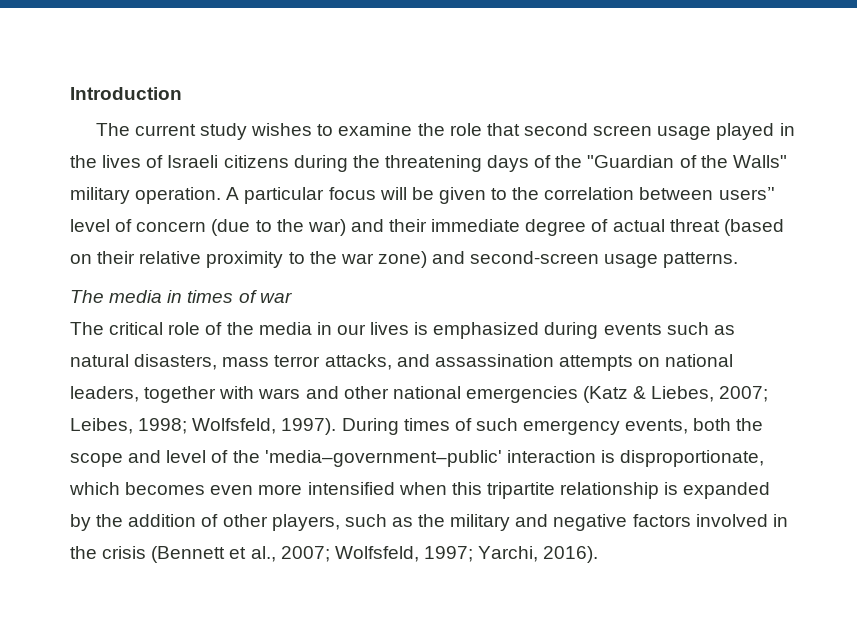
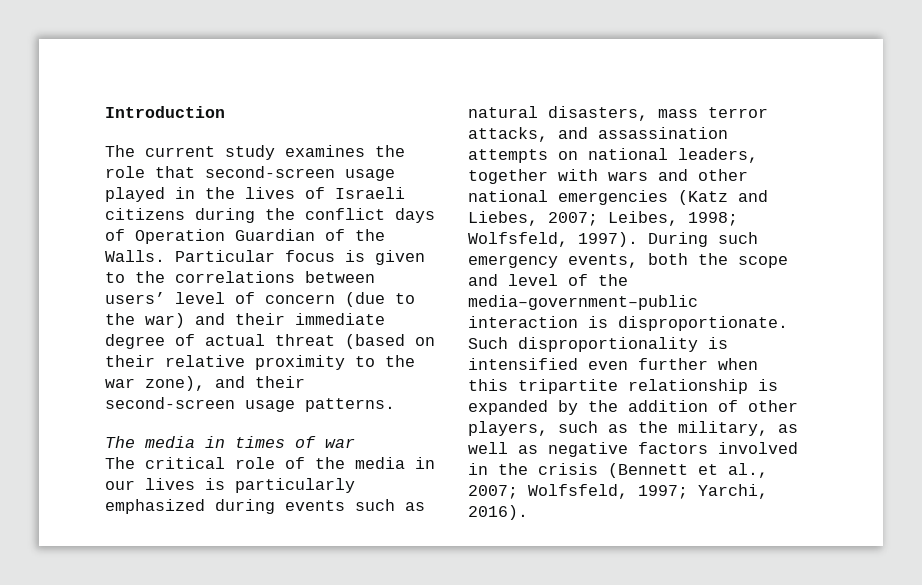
- The current study wishes to examine the role that second screen usage played in the lives of Israeli citizens during the threatening days of the "Guardian of the Walls" military operation. A particular focus will be given to the correlation between users’' level of concern (due to the war) and their immediate degree of actual threat (based on their relative proximity to the war zone) and second-screen usage patterns.
+ The current study examines the role that second-screen usage played in the lives of Israeli citizens during the conflict days of Operation Guardian of the Walls. Particular focus is given to the correlations between users’ level of concern (due to the war) and their immediate degree of actual threat (based on their relative proximity to the war zone), and their second-screen usage patterns.
- The critical role of the media in our lives is emphasized during events such as natural disasters, mass terror attacks, and assassination attempts on national leaders, together with wars and other national emergencies (Katz & Liebes, 2007; Leibes, 1998; Wolfsfeld, 1997).
+ The critical role of the media in our lives is particularly emphasized during events such as natural disasters, mass terror attacks, and assassination attempts on national leaders, together with wars and other national emergencies (Katz and Liebes, 2007; Leibes, 1998; Wolfsfeld, 1997).
- During times of such emergency events, both the scope and level of the 'media–government–public' interaction is disproportionate, which becomes even more intensified when this tripartite relationship is expanded by the addition of other players, such as the military and negative factors involved in the crisis (Bennett et al., 2007; Wolfsfeld, 1997; Yarchi, 2016).
+ During such emergency events, both the scope and level of the media–government–public interaction is disproportionate. Such disproportionality is intensified even further when this tripartite relationship is expanded by the addition of other players, such as the military, as well as negative factors involved in the crisis (Bennett et al., 2007; Wolfsfeld, 1997; Yarchi, 2016).

